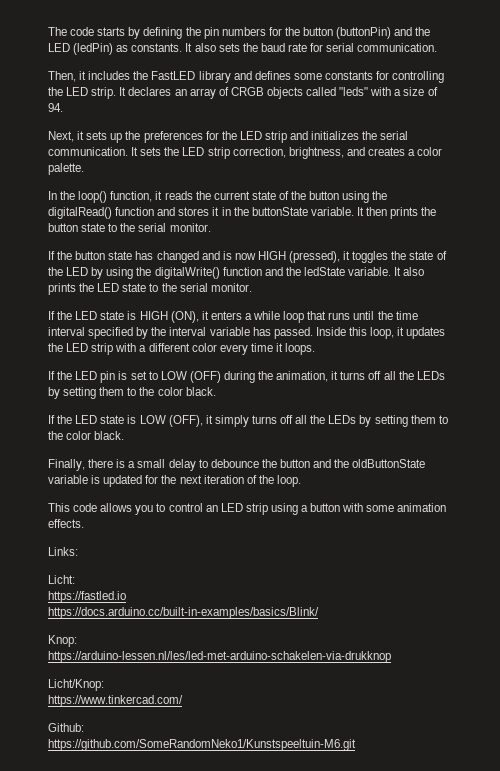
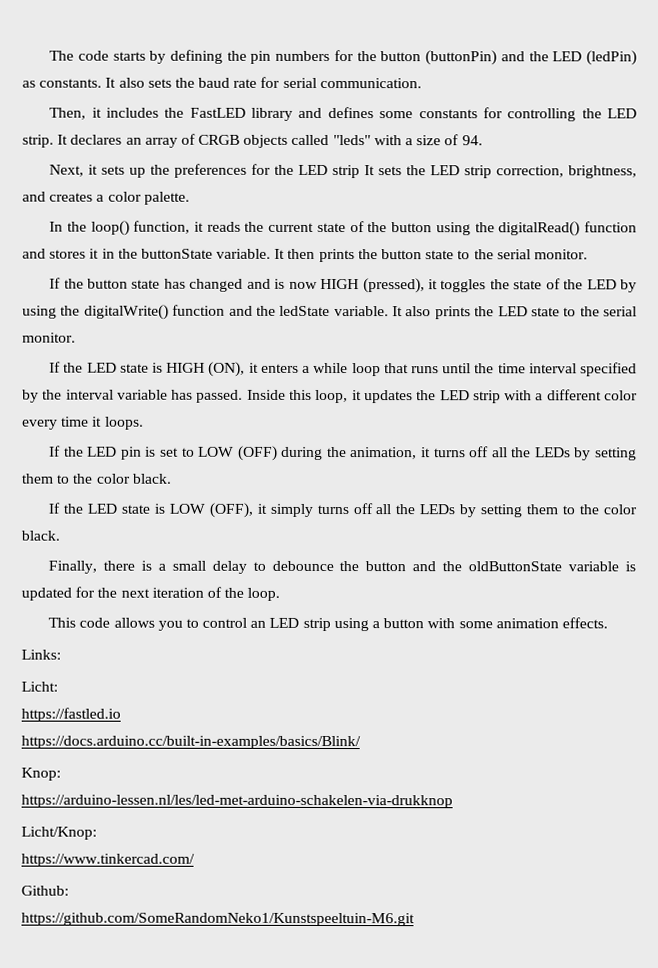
- Next, it sets up the preferences for the LED strip and initializes the serial communication. It sets the LED strip correction, brightness, and creates a color palette.
+ Next, it sets up the preferences for the LED strip It sets the LED strip correction, brightness, and creates a color palette.

